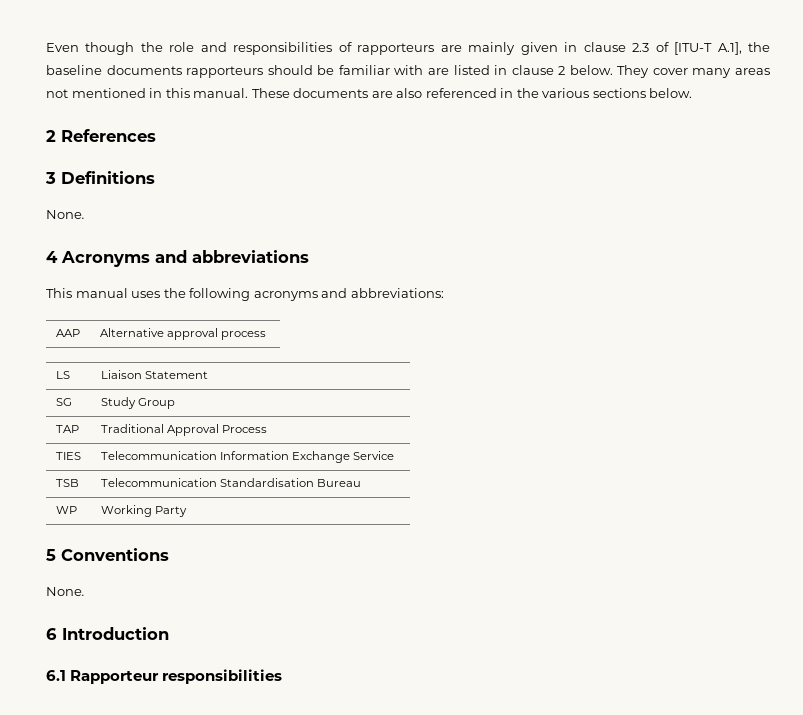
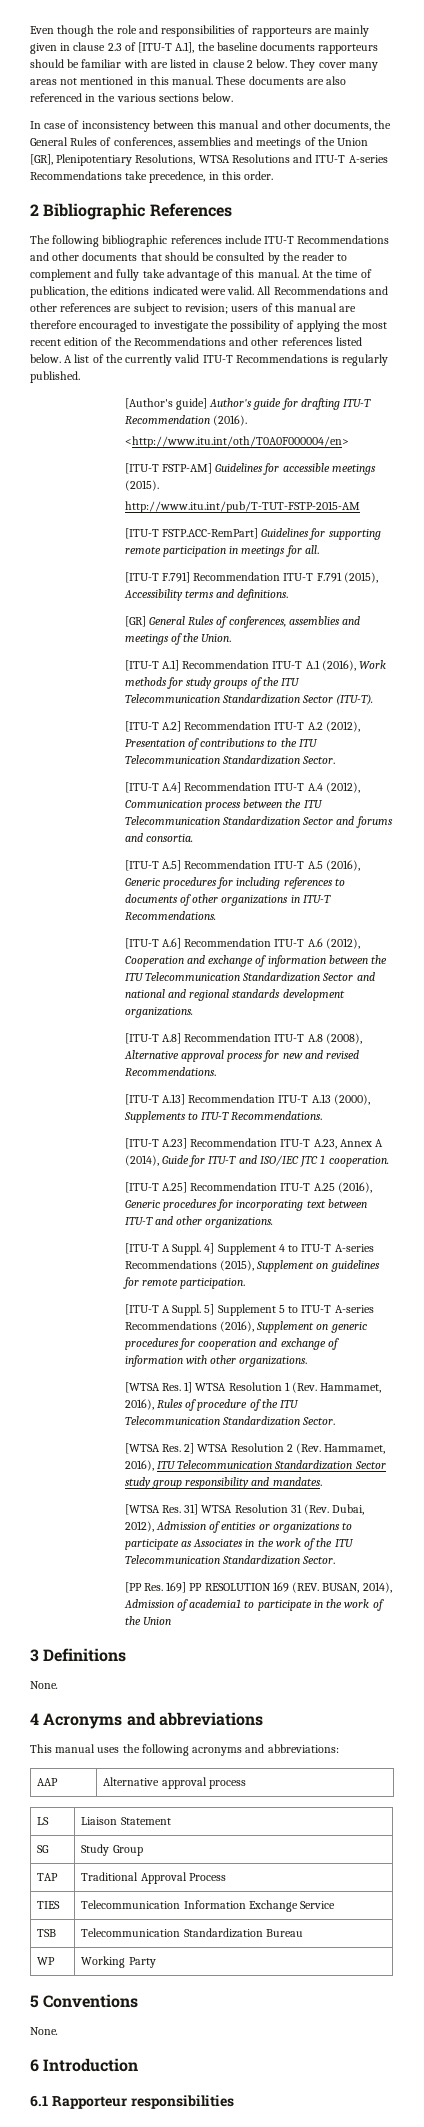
- 2 References
+ In case of inconsistency between this manual and other documents, the General Rules of conferences, assemblies and meetings of the Union [GR], Plenipotentiary Resolutions, WTSA Resolutions and ITU-T A-series Recommendations take precedence, in this order.
+ 2 Bibliographic References
+ The following bibliographic references include ITU-T Recommendations and other documents that should be consulted by the reader to complement and fully take advantage of this manual. At the time of publication, the editions indicated were valid. All Recommendations and other references are subject to revision; users of this manual are therefore encouraged to investigate the possibility of applying the most recent edition of the Recommendations and other references listed below. A list of the currently valid ITU-T Recommendations is regularly published.
+ [Author's guide] Author's guide for drafting ITU-T Recommendation (2016).
+ <http://www.itu.int/oth/T0A0F000004/en>
+ [ITU-T FSTP-AM] Guidelines for accessible meetings (2015).
+ http://www.itu.int/pub/T-TUT-FSTP-2015-AM
+ [ITU-T FSTP.ACC-RemPart] Guidelines for supporting remote participation in meetings for all.
+ [ITU-T F.791] Recommendation ITU-T F.791 (2015), Accessibility terms and definitions.
+ [GR] General Rules of conferences, assemblies and meetings of the Union.
+ [ITU-T A.1] Recommendation ITU-T A.1 (2016), Work methods for study groups of the ITU Telecommunication Standardization Sector (ITU-T).
+ [ITU-T A.2] Recommendation ITU-T A.2 (2012), Presentation of contributions to the ITU Telecommunication Standardization Sector.
+ [ITU-T A.4] Recommendation ITU-T A.4 (2012), Communication process between the ITU Telecommunication Standardization Sector and forums and consortia.
+ [ITU-T A.5] Recommendation ITU-T A.5 (2016), Generic procedures for including references to documents of other organizations in ITU-T Recommendations.
+ [ITU-T A.6] Recommendation ITU-T A.6 (2012), Cooperation and exchange of information between the ITU Telecommunication Standardization Sector and national and regional standards development organizations.
+ [ITU-T A.8] Recommendation ITU-T A.8 (2008), Alternative approval process for new and revised Recommendations.
+ [ITU-T A.13] Recommendation ITU-T A.13 (2000), Supplements to ITU-T Recommendations.
+ [ITU-T A.23] Recommendation ITU-T A.23, Annex A (2014), Guide for ITU-T and ISO/IEC JTC 1 cooperation.
+ [ITU-T A.25] Recommendation ITU-T A.25 (2016), Generic procedures for incorporating text between ITU-T and other organizations.
+ [ITU-T A Suppl. 4] Supplement 4 to ITU-T A-series Recommendations (2015), Supplement on guidelines for remote participation.
+ [ITU-T A Suppl. 5] Supplement 5 to ITU-T A-series Recommendations (2016), Supplement on generic procedures for cooperation and exchange of information with other organizations.
+ [WTSA Res. 1] WTSA Resolution 1 (Rev. Hammamet, 2016), Rules of procedure of the ITU Telecommunication Standardization Sector.
+ [WTSA Res. 2] WTSA Resolution 2 (Rev. Hammamet, 2016), ITU Telecommunication Standardization Sector study group responsibility and mandates.
+ [WTSA Res. 31] WTSA Resolution 31 (Rev. Dubai, 2012), Admission of entities or organizations to participate as Associates in the work of the ITU Telecommunication Standardization Sector.
+ [PP Res. 169] PP RESOLUTION 169 (REV. BUSAN, 2014), Admission of academia1 to participate in the work of the Union
- TSB | Telecommunication Standardisation Bureau
+ TSB | Telecommunication Standardization Bureau

